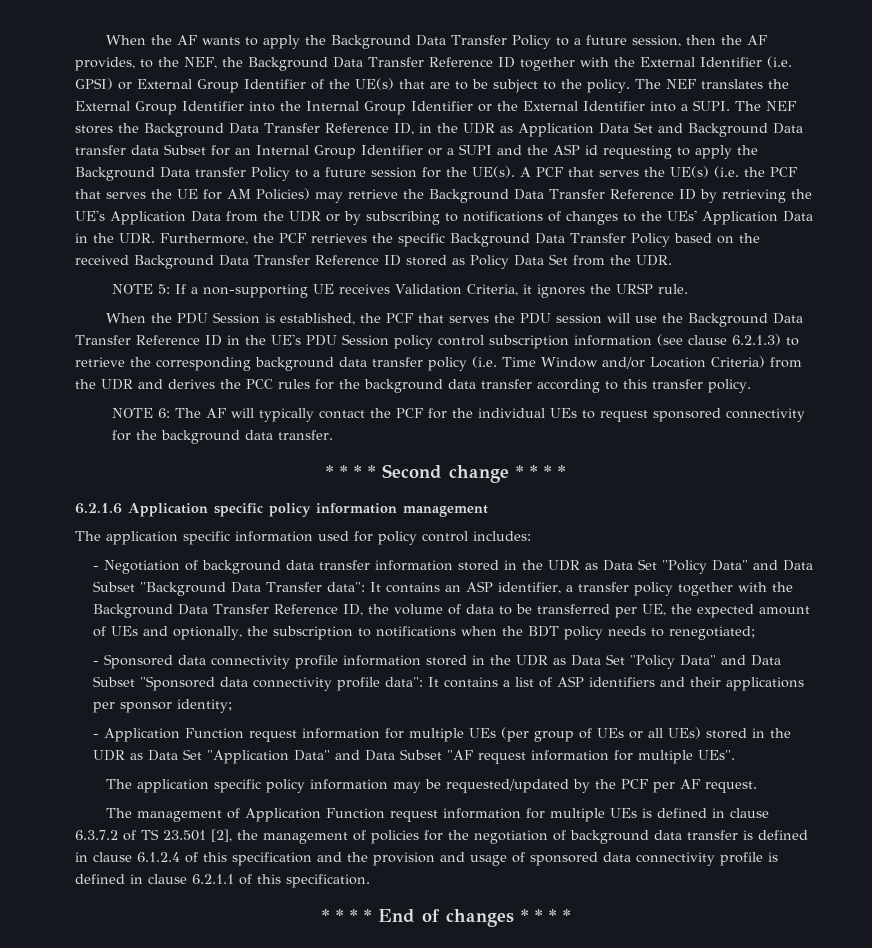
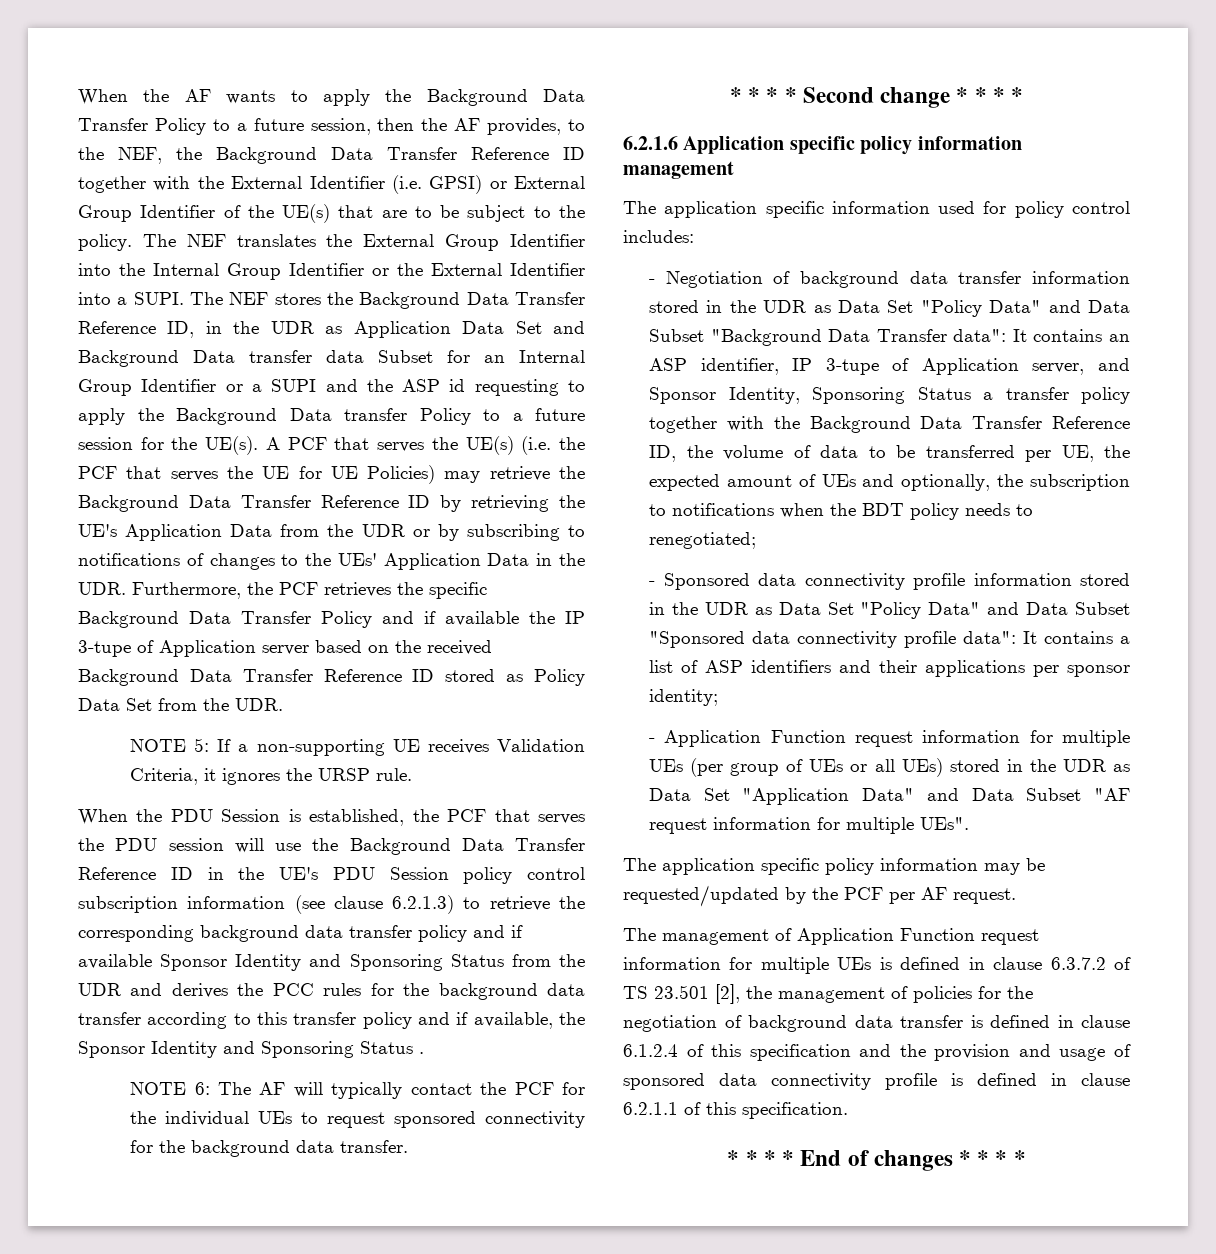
- A PCF that serves the UE(s) (i.e. the PCF that serves the UE for AM Policies) may retrieve the Background Data Transfer Reference ID by retrieving the UE's Application Data from the UDR or by subscribing to notifications of changes to the UEs' Application Data in the UDR. Furthermore, the PCF retrieves the specific Background Data Transfer Policy based on the received Background Data Transfer Reference ID stored as Policy Data Set from the UDR.
+ A PCF that serves the UE(s) (i.e. the PCF that serves the UE for UE Policies) may retrieve the Background Data Transfer Reference ID by retrieving the UE's Application Data from the UDR or by subscribing to notifications of changes to the UEs' Application Data in the UDR. Furthermore, the PCF retrieves the specific Background Data Transfer Policy and if available the IP 3-tupe of Application server based on the received Background Data Transfer Reference ID stored as Policy Data Set from the UDR.
- When the PDU Session is established, the PCF that serves the PDU session will use the Background Data Transfer Reference ID in the UE's PDU Session policy control subscription information (see clause 6.2.1.3) to retrieve the corresponding background data transfer policy (i.e. Time Window and/or Location Criteria) from the UDR and derives the PCC rules for the background data transfer according to this transfer policy.
+ When the PDU Session is established, the PCF that serves the PDU session will use the Background Data Transfer Reference ID in the UE's PDU Session policy control subscription information (see clause 6.2.1.3) to retrieve the corresponding background data transfer policy and if available Sponsor Identity and Sponsoring Status from the UDR and derives the PCC rules for the background data transfer according to this transfer policy and if available, the Sponsor Identity and Sponsoring Status .
- It contains an ASP identifier, a transfer policy together with the Background Data Transfer Reference ID, the volume of data to be transferred per UE, the expected amount of UEs and optionally, the subscription to notifications when the BDT policy needs to renegotiated;
+ It contains an ASP identifier, IP 3-tupe of Application server, and Sponsor Identity, Sponsoring Status a transfer policy together with the Background Data Transfer Reference ID, the volume of data to be transferred per UE, the expected amount of UEs and optionally, the subscription to notifications when the BDT policy needs to renegotiated;

